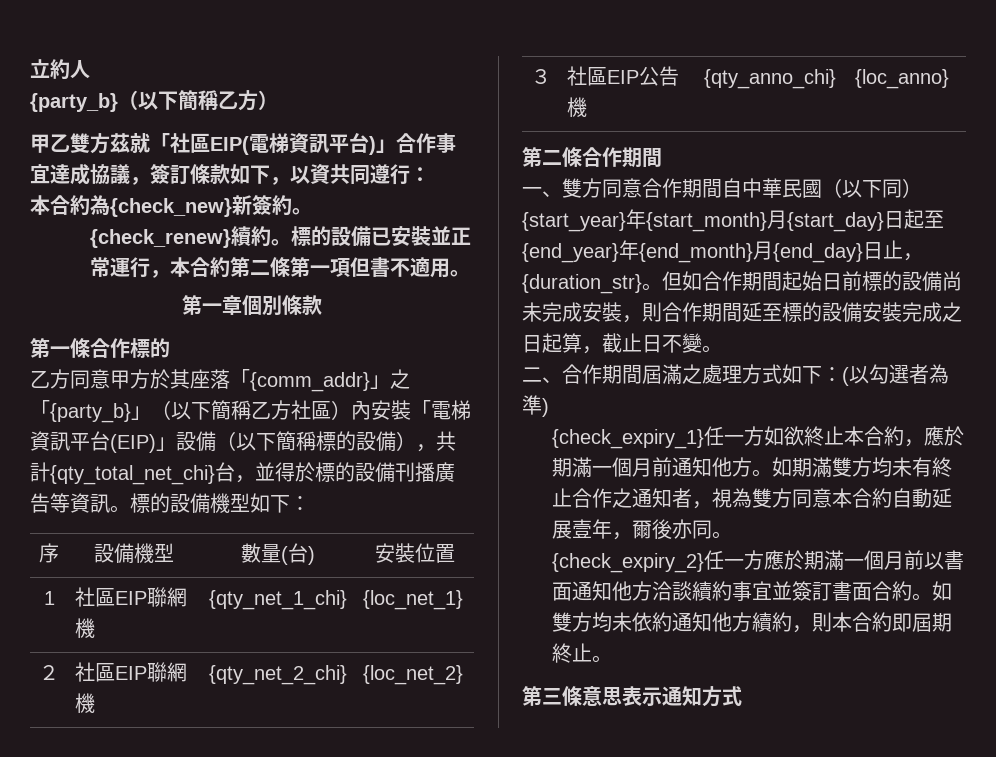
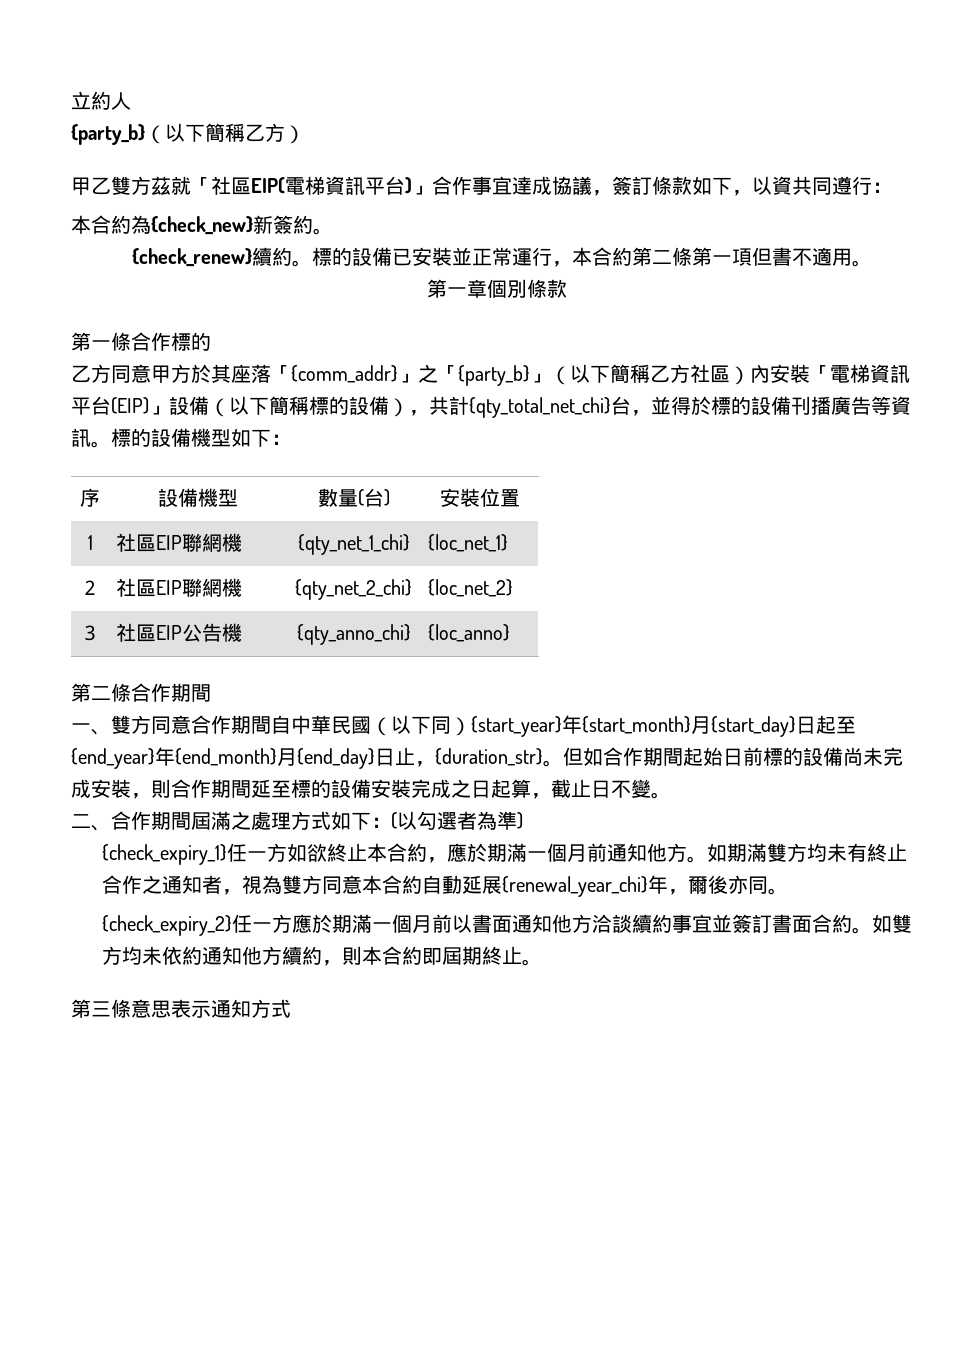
- 如期滿雙方均未有終止合作之通知者，視為雙方同意本合約自動延展壹年，爾後亦同。
+ 如期滿雙方均未有終止合作之通知者，視為雙方同意本合約自動延展{renewal_year_chi}年，爾後亦同。

